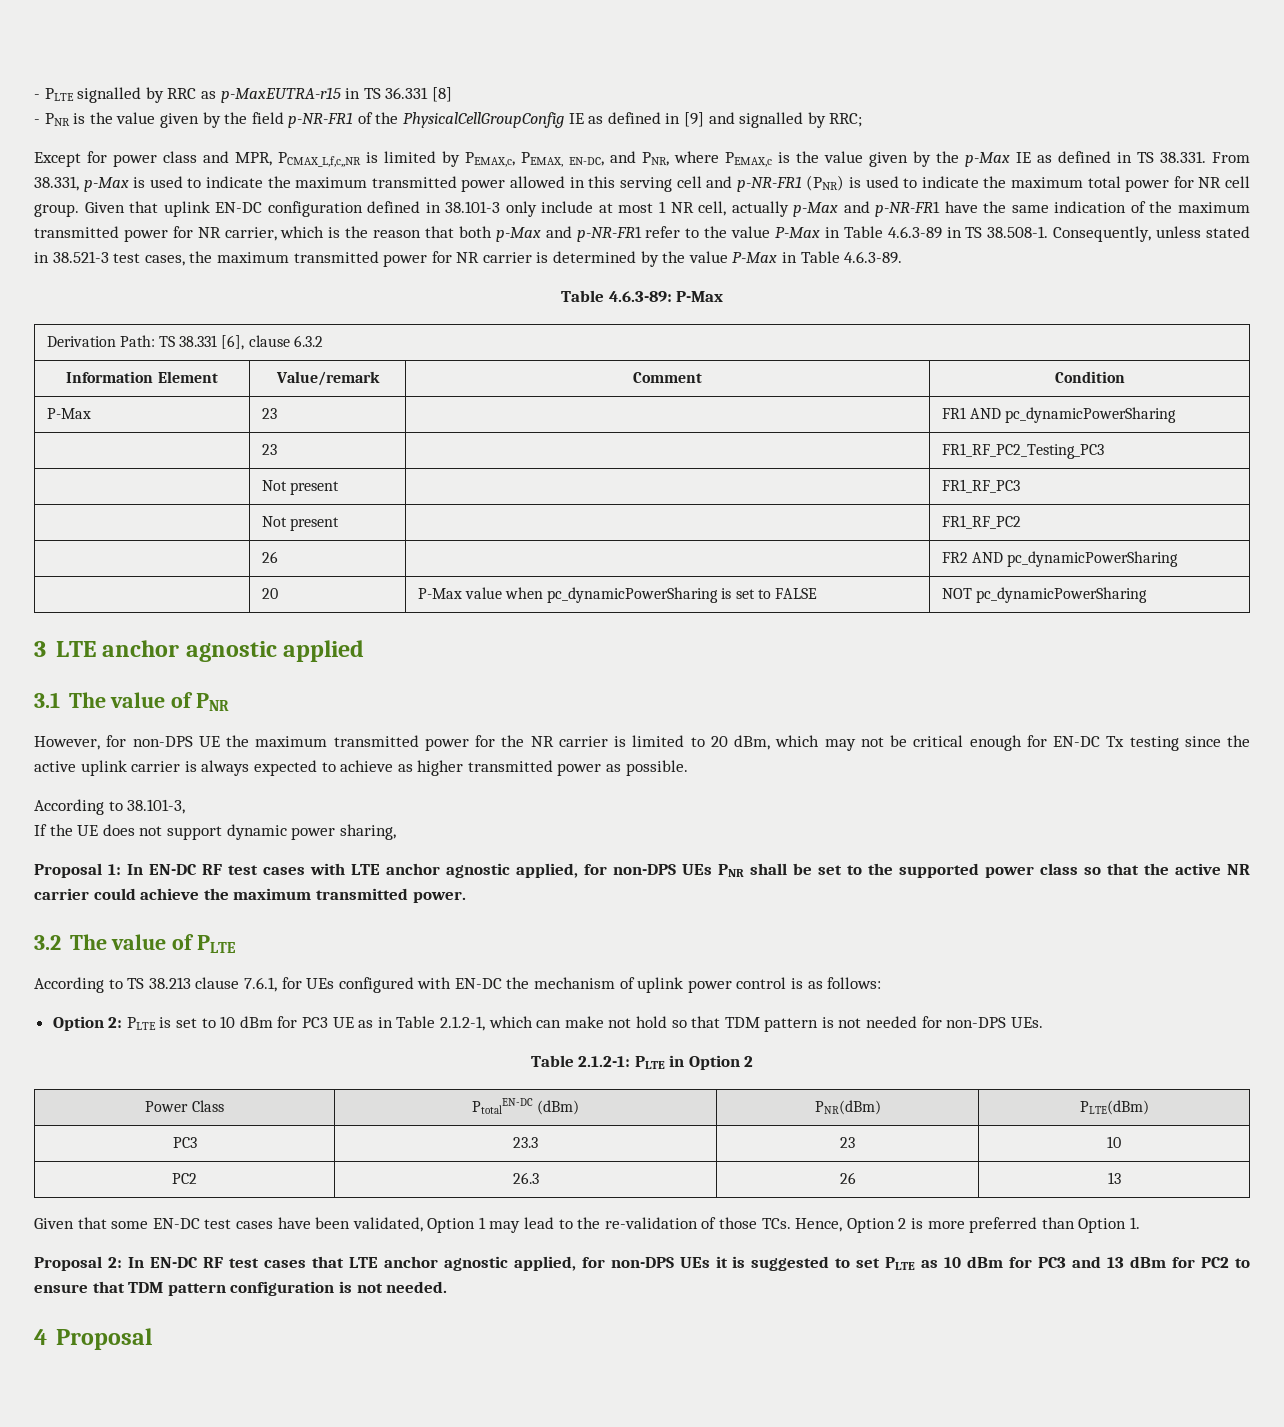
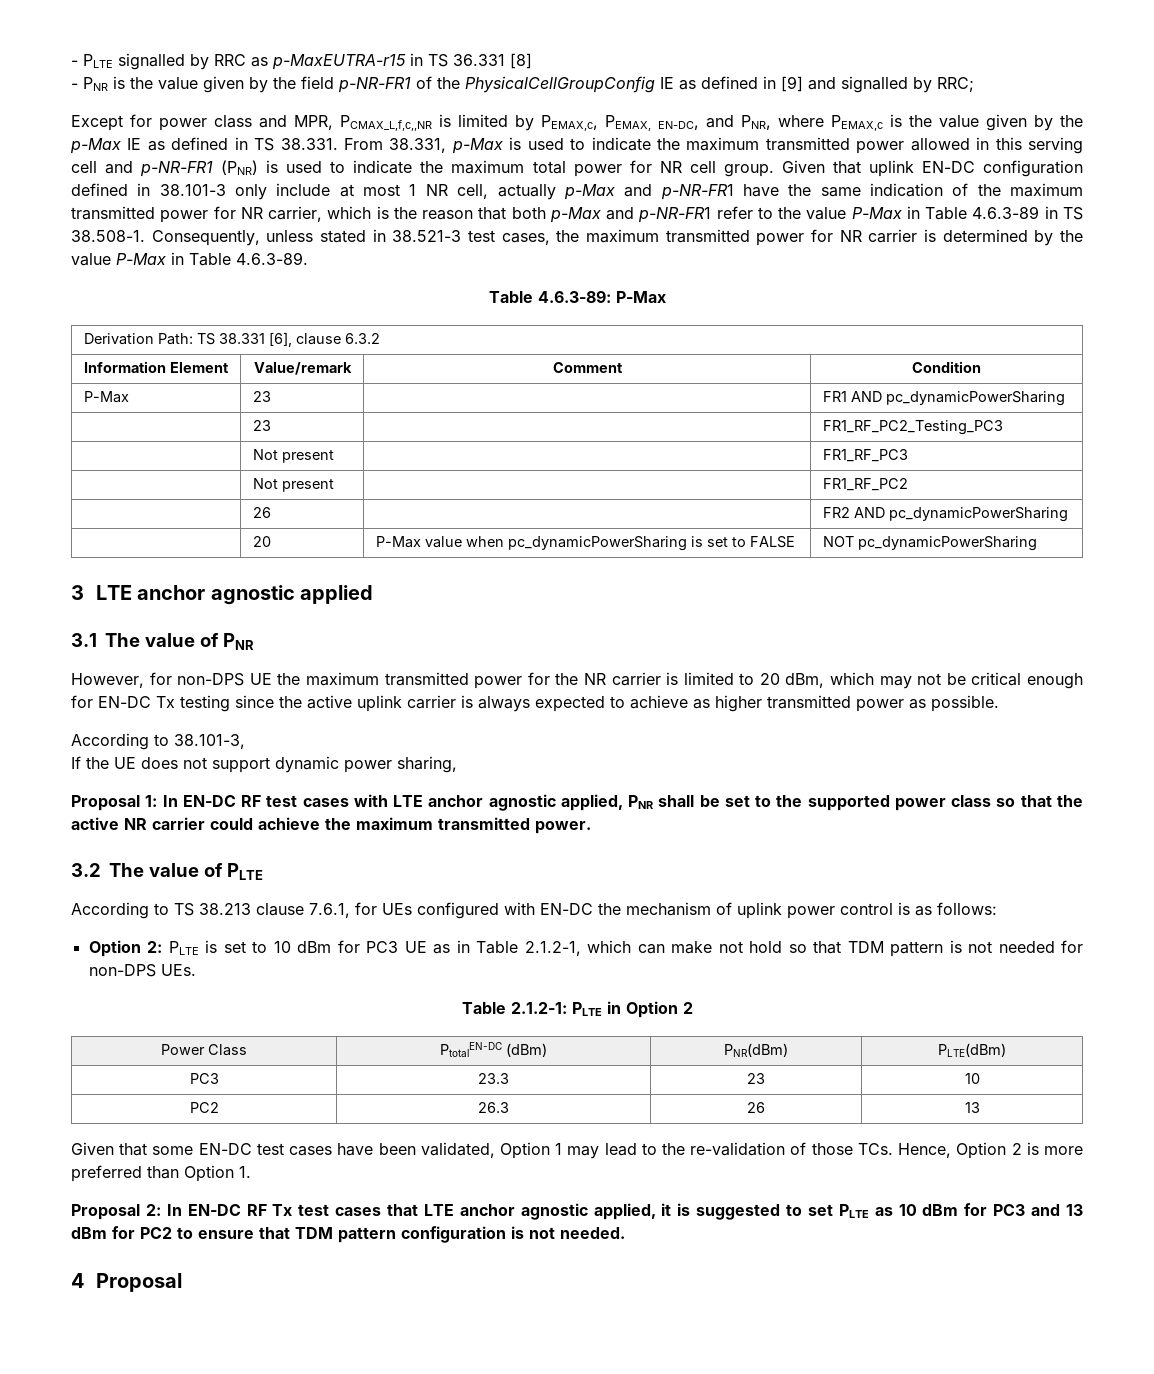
- Proposal 1: In EN-DC RF test cases with LTE anchor agnostic applied, for non-DPS UEs PNR shall be set to the supported power class so that the active NR carrier could achieve the maximum transmitted power.
+ Proposal 1: In EN-DC RF test cases with LTE anchor agnostic applied, PNR shall be set to the supported power class so that the active NR carrier could achieve the maximum transmitted power.
- Proposal 2: In EN-DC RF test cases that LTE anchor agnostic applied, for non-DPS UEs it is suggested to set PLTE as 10 dBm for PC3 and 13 dBm for PC2 to ensure that TDM pattern configuration is not needed.
+ Proposal 2: In EN-DC RF Tx test cases that LTE anchor agnostic applied, it is suggested to set PLTE as 10 dBm for PC3 and 13 dBm for PC2 to ensure that TDM pattern configuration is not needed.

